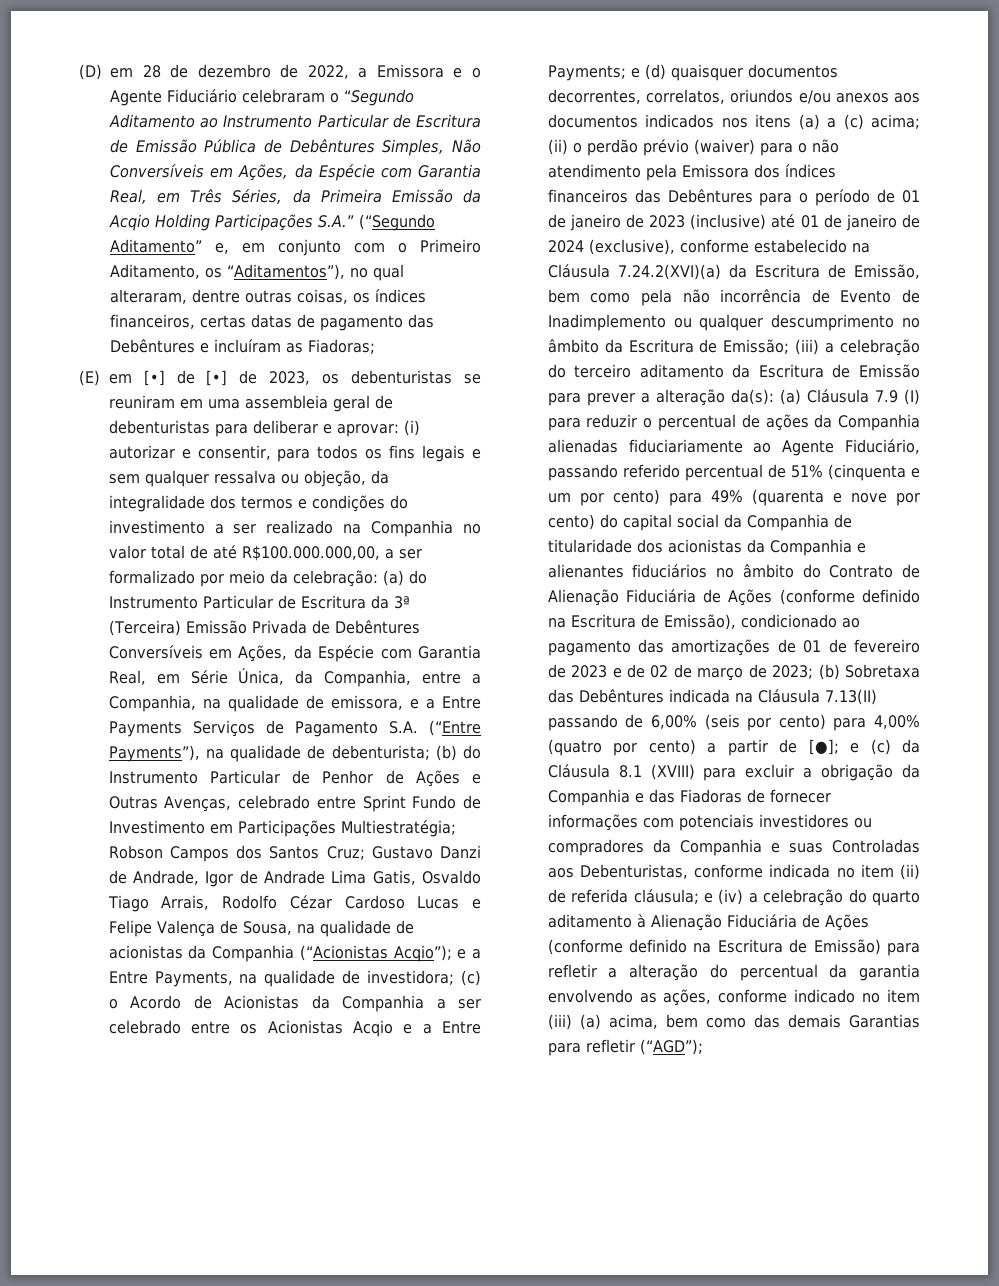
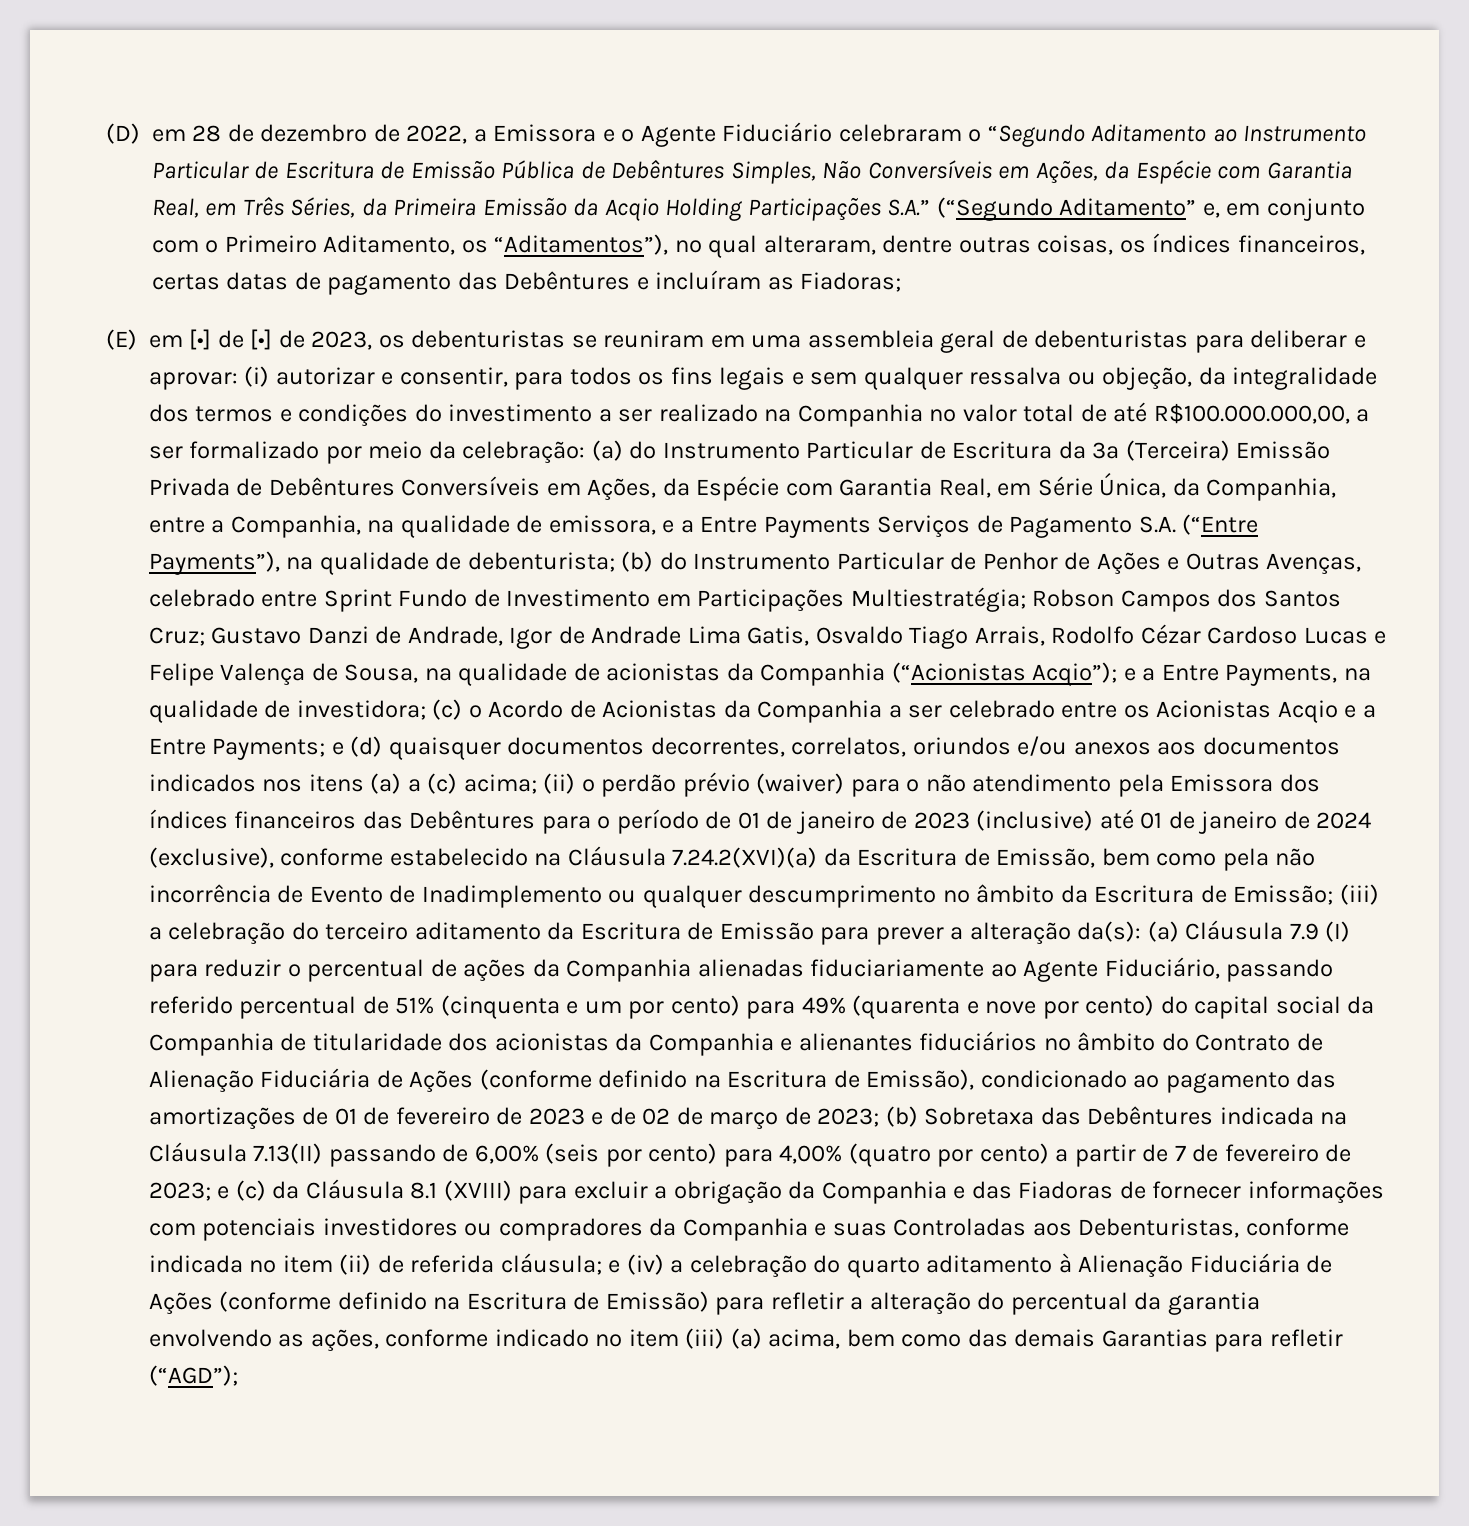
- (b) Sobretaxa das Debêntures indicada na Cláusula 7.13(II) passando de 6,00% (seis por cento) para 4,00% (quatro por cento) a partir de [●];
+ (b) Sobretaxa das Debêntures indicada na Cláusula 7.13(II) passando de 6,00% (seis por cento) para 4,00% (quatro por cento) a partir de 7 de fevereiro de 2023;

